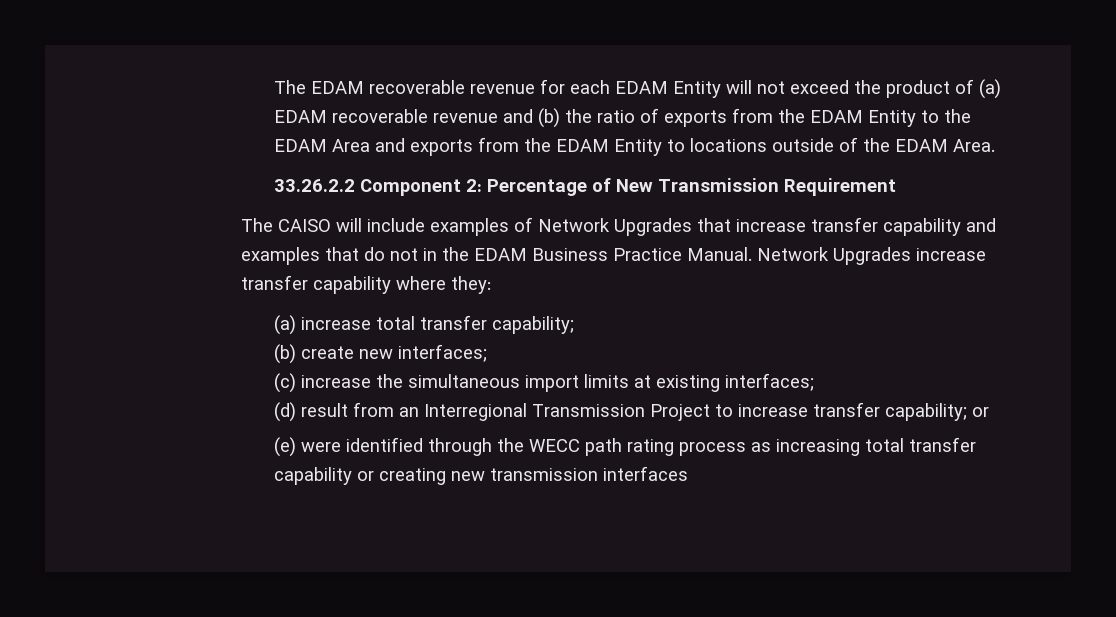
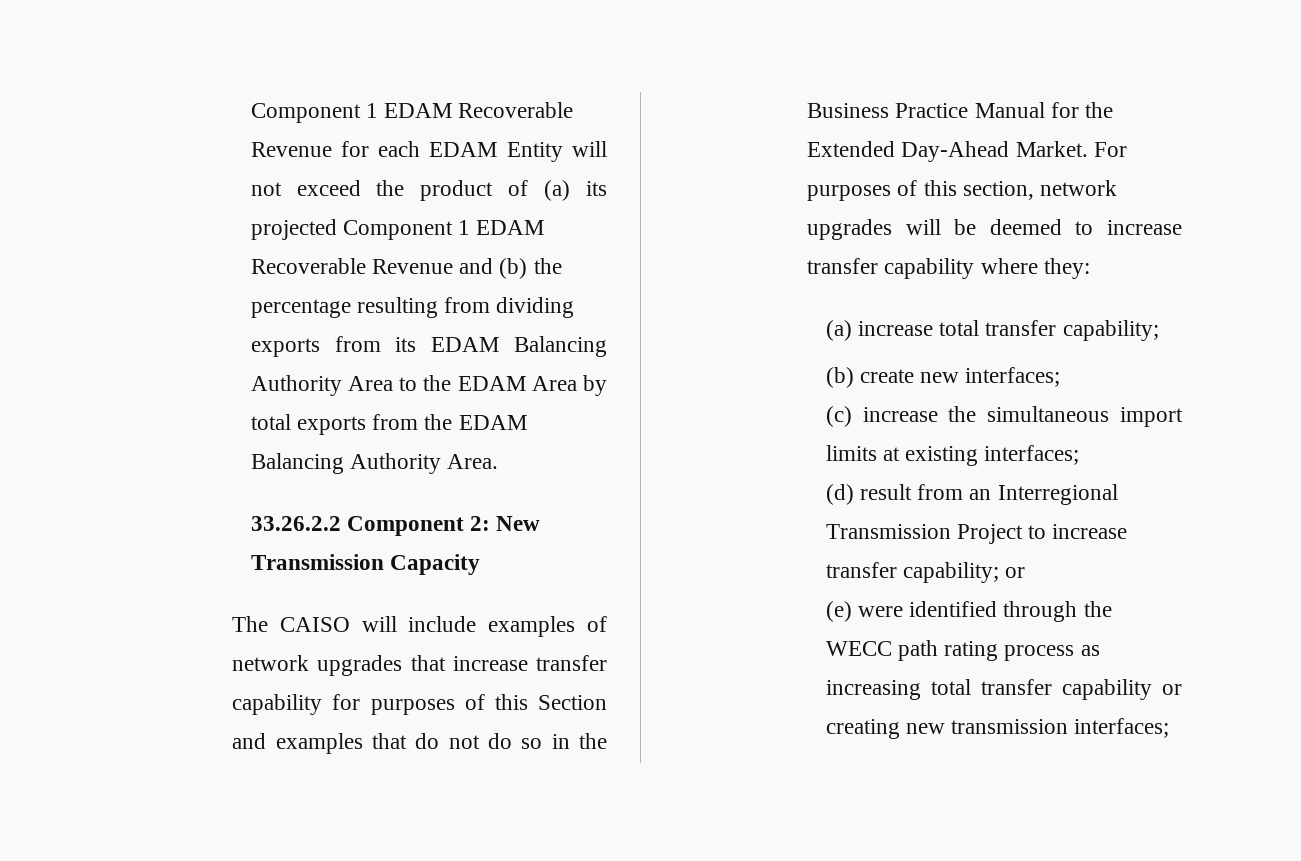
- The EDAM recoverable revenue for each EDAM Entity will not exceed the product of (a) EDAM recoverable revenue and (b) the ratio of exports from the EDAM Entity to the EDAM Area and exports from the EDAM Entity to locations outside of the EDAM Area.
+ Component 1 EDAM Recoverable Revenue for each EDAM Entity will not exceed the product of (a) its projected Component 1 EDAM Recoverable Revenue and (b) the percentage resulting from dividing exports from its EDAM Balancing Authority Area to the EDAM Area by total exports from the EDAM Balancing Authority Area.
- 33.26.2.2 Component 2: Percentage of New Transmission Requirement
+ 33.26.2.2 Component 2: New Transmission Capacity
- The CAISO will include examples of Network Upgrades that increase transfer capability and examples that do not in the EDAM Business Practice Manual. Network Upgrades increase transfer capability where they:
+ The CAISO will include examples of network upgrades that increase transfer capability for purposes of this Section and examples that do not do so in the Business Practice Manual for the Extended Day-Ahead Market. For purposes of this section, network upgrades will be deemed to increase transfer capability where they:
- (e) were identified through the WECC path rating process as increasing total transfer capability or creating new transmission interfaces
+ (e) were identified through the WECC path rating process as increasing total transfer capability or creating new transmission interfaces;

